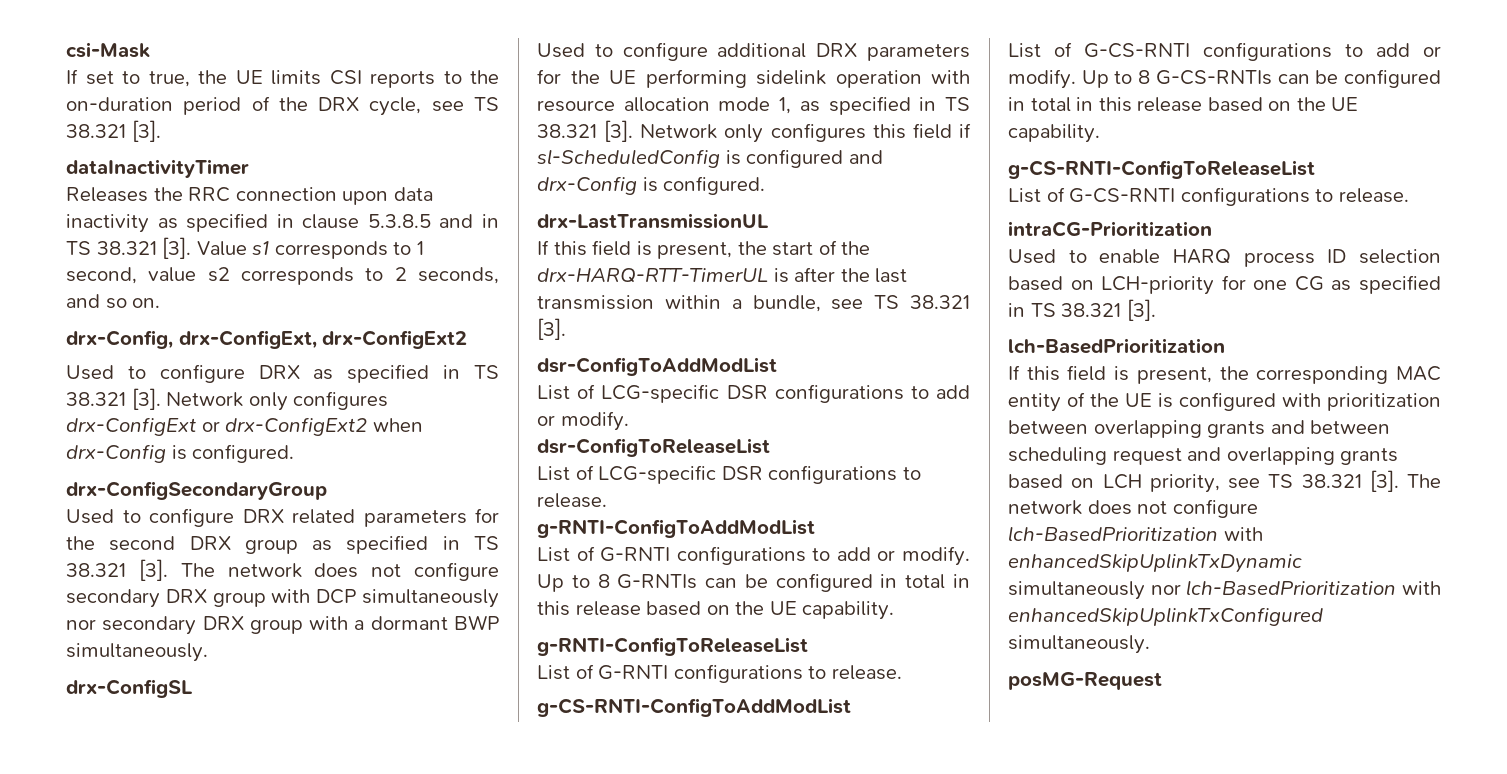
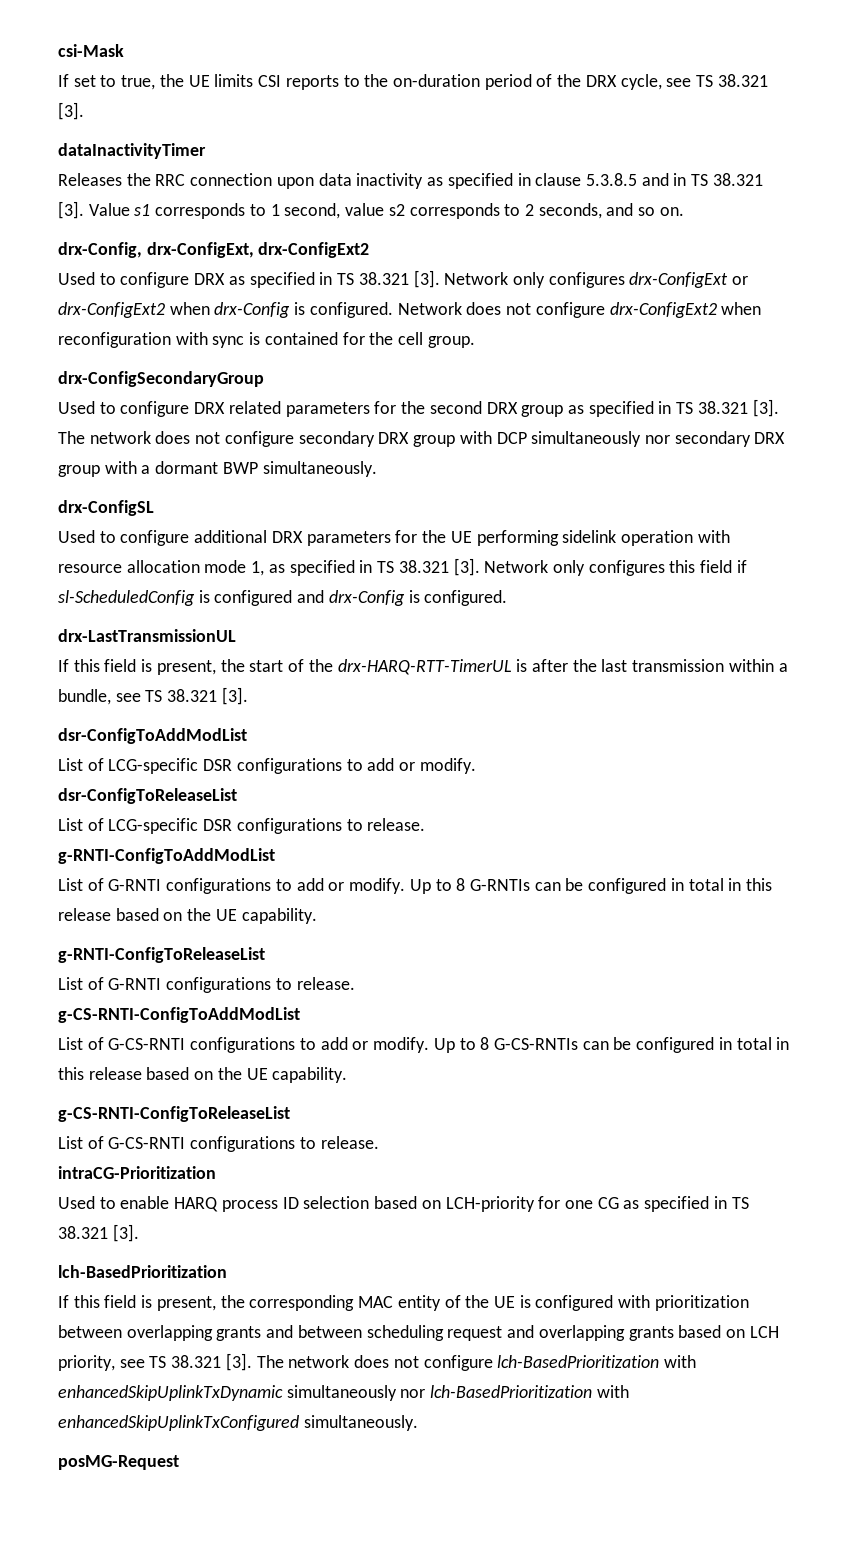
+ Network does not configure drx-ConfigExt2 when reconfiguration with sync is contained for the cell group.

